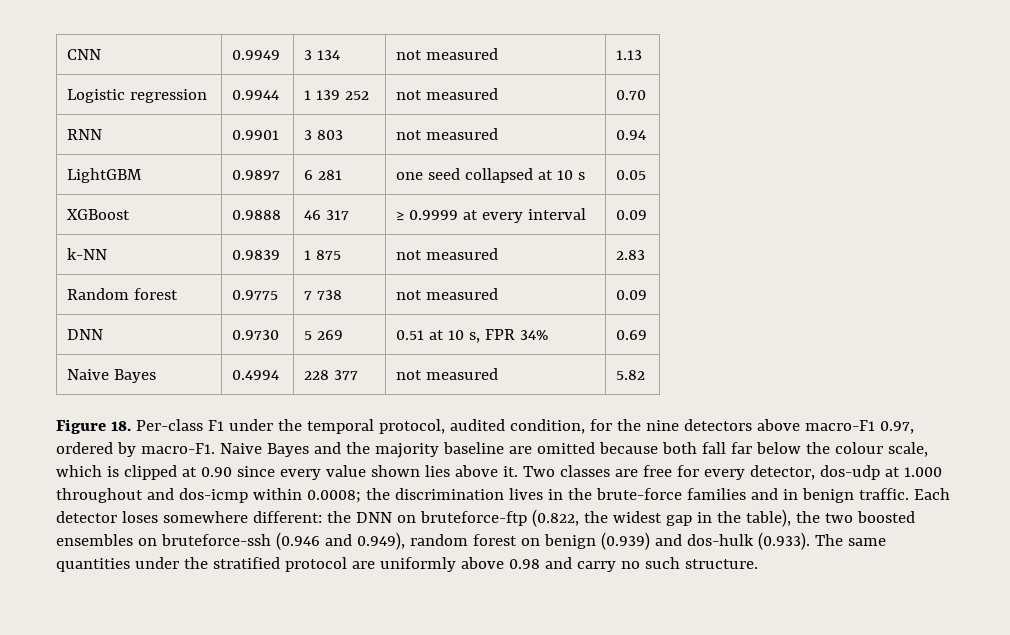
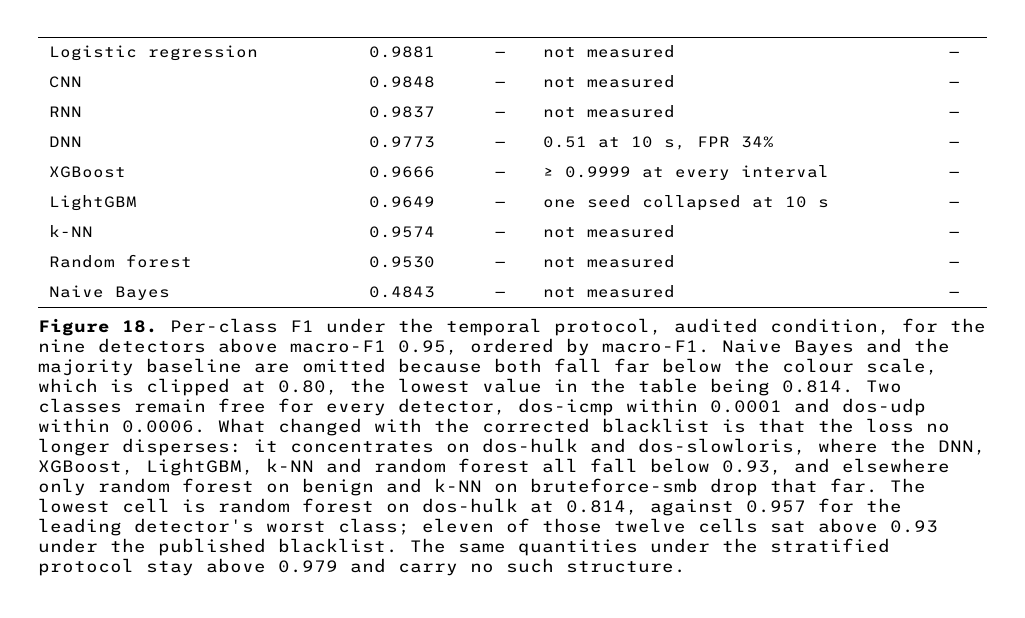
- CNN | 0.9949 | 3 134 | not measured | 1.13
- Logistic regression | 0.9944 | 1 139 252 | not measured | 0.70
+ Logistic regression | 0.9881 | — | not measured | —
+ CNN | 0.9848 | — | not measured | —
- RNN | 0.9901 | 3 803 | not measured | 0.94
- LightGBM | 0.9897 | 6 281 | one seed collapsed at 10 s | 0.05
- XGBoost | 0.9888 | 46 317 | ≥ 0.9999 at every interval | 0.09
- k-NN | 0.9839 | 1 875 | not measured | 2.83
+ RNN | 0.9837 | — | not measured | —
+ DNN | 0.9773 | — | 0.51 at 10 s, FPR 34% | —
+ XGBoost | 0.9666 | — | ≥ 0.9999 at every interval | —
+ LightGBM | 0.9649 | — | one seed collapsed at 10 s | —
+ k-NN | 0.9574 | — | not measured | —
- Random forest | 0.9775 | 7 738 | not measured | 0.09
- DNN | 0.9730 | 5 269 | 0.51 at 10 s, FPR 34% | 0.69
+ Random forest | 0.9530 | — | not measured | —
- Naive Bayes | 0.4994 | 228 377 | not measured | 5.82
+ Naive Bayes | 0.4843 | — | not measured | —
- Figure 18. Per-class F1 under the temporal protocol, audited condition, for the nine detectors above macro-F1 0.97, ordered by macro-F1.
+ Figure 18. Per-class F1 under the temporal protocol, audited condition, for the nine detectors above macro-F1 0.95, ordered by macro-F1.
- Naive Bayes and the majority baseline are omitted because both fall far below the colour scale, which is clipped at 0.90 since every value shown lies above it. Two classes are free for every detector, dos-udp at 1.000 throughout and dos-icmp within 0.0008; the discrimination lives in the brute-force families and in benign traffic. Each detector loses somewhere different: the DNN on bruteforce-ftp (0.822, the widest gap in the table), the two boosted ensembles on bruteforce-ssh (0.946 and 0.949), random forest on benign (0.939) and dos-hulk (0.933). The same quantities under the stratified protocol are uniformly above 0.98 and carry no such structure.
+ Naive Bayes and the majority baseline are omitted because both fall far below the colour scale, which is clipped at 0.80, the lowest value in the table being 0.814. Two classes remain free for every detector, dos-icmp within 0.0001 and dos-udp within 0.0006. What changed with the corrected blacklist is that the loss no longer disperses: it concentrates on dos-hulk and dos-slowloris, where the DNN, XGBoost, LightGBM, k-NN and random forest all fall below 0.93, and elsewhere only random forest on benign and k-NN on bruteforce-smb drop that far. The lowest cell is random forest on dos-hulk at 0.814, against 0.957 for the leading detector's worst class; eleven of those twelve cells sat above 0.93 under the published blacklist. The same quantities under the stratified protocol stay above 0.979 and carry no such structure.

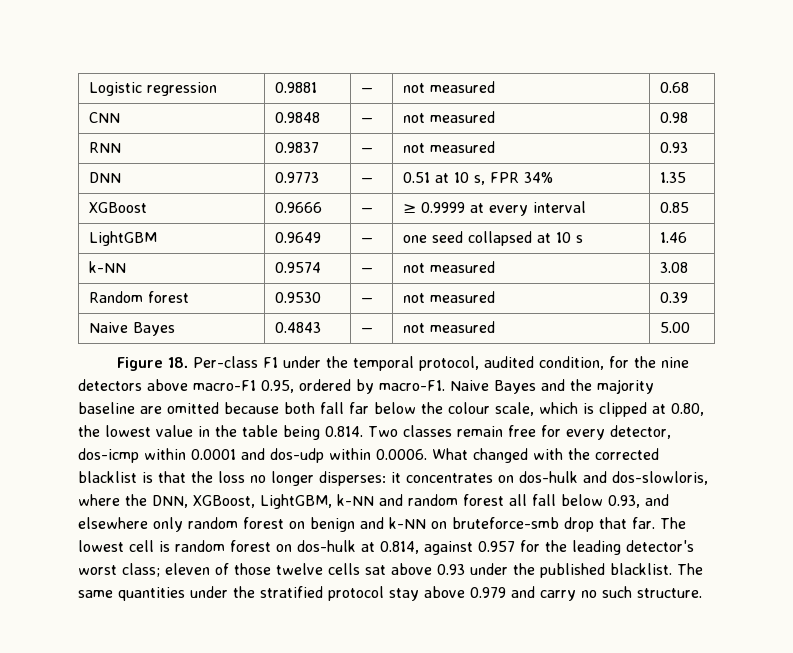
- Logistic regression | 0.9881 | — | not measured | —
+ Logistic regression | 0.9881 | — | not measured | 0.68
- CNN | 0.9848 | — | not measured | —
+ CNN | 0.9848 | — | not measured | 0.98
- RNN | 0.9837 | — | not measured | —
+ RNN | 0.9837 | — | not measured | 0.93
- DNN | 0.9773 | — | 0.51 at 10 s, FPR 34% | —
+ DNN | 0.9773 | — | 0.51 at 10 s, FPR 34% | 1.35
- XGBoost | 0.9666 | — | ≥ 0.9999 at every interval | —
+ XGBoost | 0.9666 | — | ≥ 0.9999 at every interval | 0.85
- LightGBM | 0.9649 | — | one seed collapsed at 10 s | —
+ LightGBM | 0.9649 | — | one seed collapsed at 10 s | 1.46
- k-NN | 0.9574 | — | not measured | —
+ k-NN | 0.9574 | — | not measured | 3.08
- Random forest | 0.9530 | — | not measured | —
+ Random forest | 0.9530 | — | not measured | 0.39
- Naive Bayes | 0.4843 | — | not measured | —
+ Naive Bayes | 0.4843 | — | not measured | 5.00

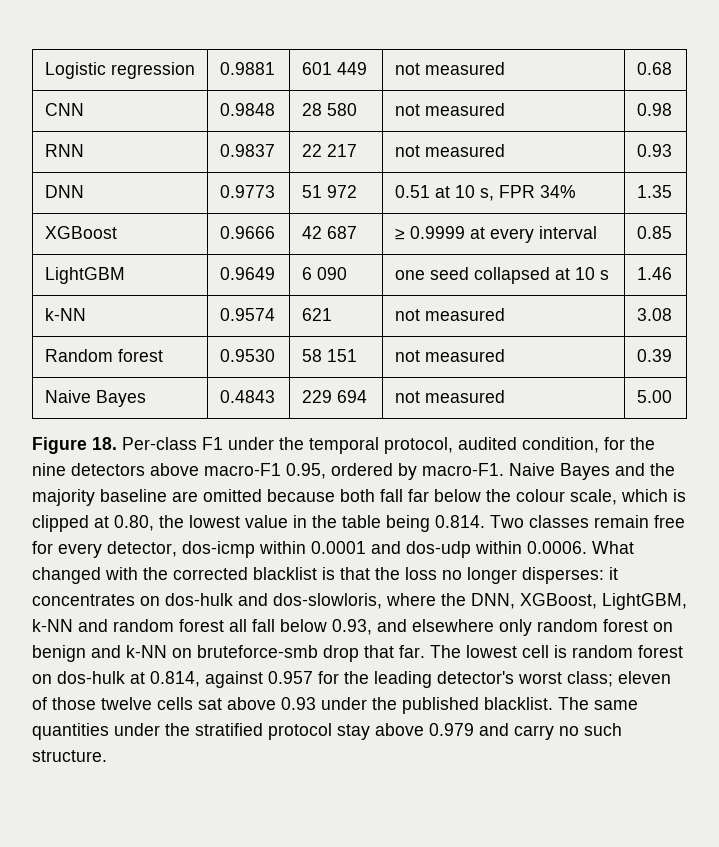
- Logistic regression | 0.9881 | — | not measured | 0.68
+ Logistic regression | 0.9881 | 601 449 | not measured | 0.68
- CNN | 0.9848 | — | not measured | 0.98
+ CNN | 0.9848 | 28 580 | not measured | 0.98
- RNN | 0.9837 | — | not measured | 0.93
+ RNN | 0.9837 | 22 217 | not measured | 0.93
- DNN | 0.9773 | — | 0.51 at 10 s, FPR 34% | 1.35
+ DNN | 0.9773 | 51 972 | 0.51 at 10 s, FPR 34% | 1.35
- XGBoost | 0.9666 | — | ≥ 0.9999 at every interval | 0.85
+ XGBoost | 0.9666 | 42 687 | ≥ 0.9999 at every interval | 0.85
- LightGBM | 0.9649 | — | one seed collapsed at 10 s | 1.46
+ LightGBM | 0.9649 | 6 090 | one seed collapsed at 10 s | 1.46
- k-NN | 0.9574 | — | not measured | 3.08
+ k-NN | 0.9574 | 621 | not measured | 3.08
- Random forest | 0.9530 | — | not measured | 0.39
+ Random forest | 0.9530 | 58 151 | not measured | 0.39
- Naive Bayes | 0.4843 | — | not measured | 5.00
+ Naive Bayes | 0.4843 | 229 694 | not measured | 5.00

